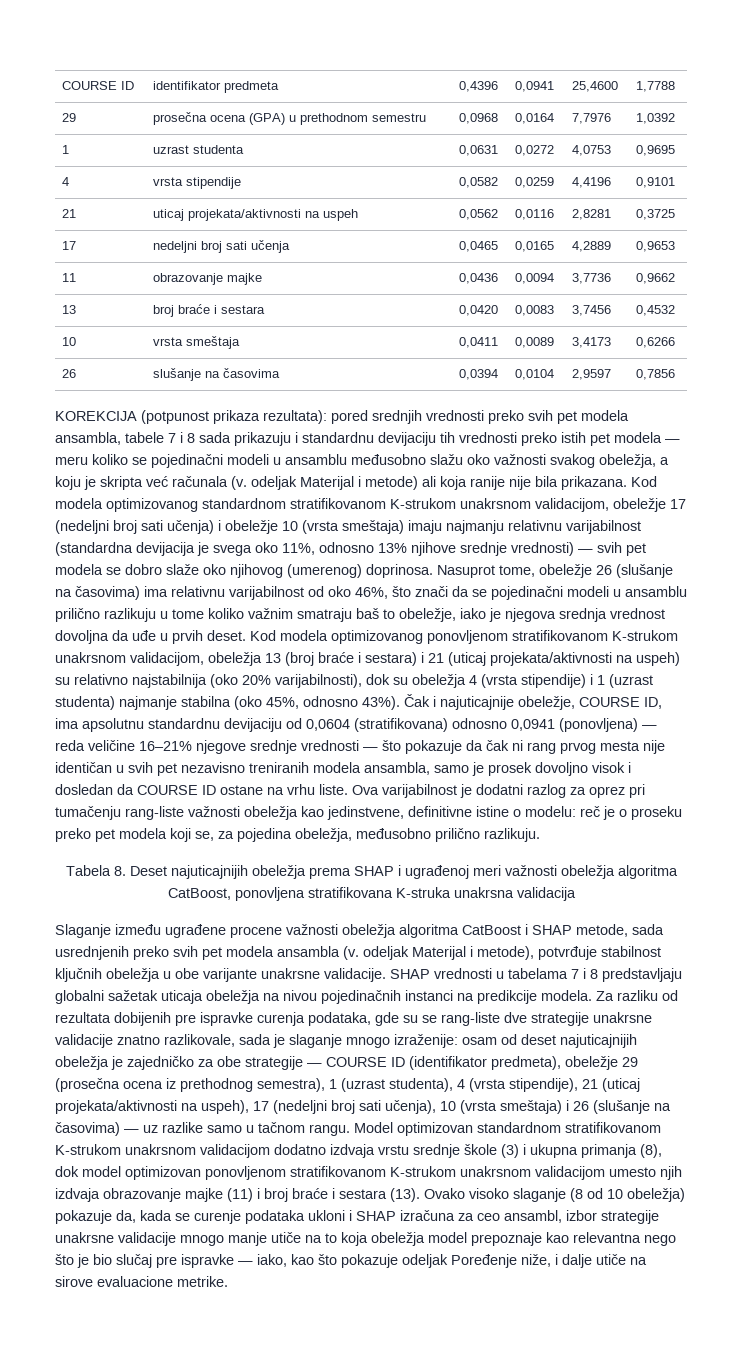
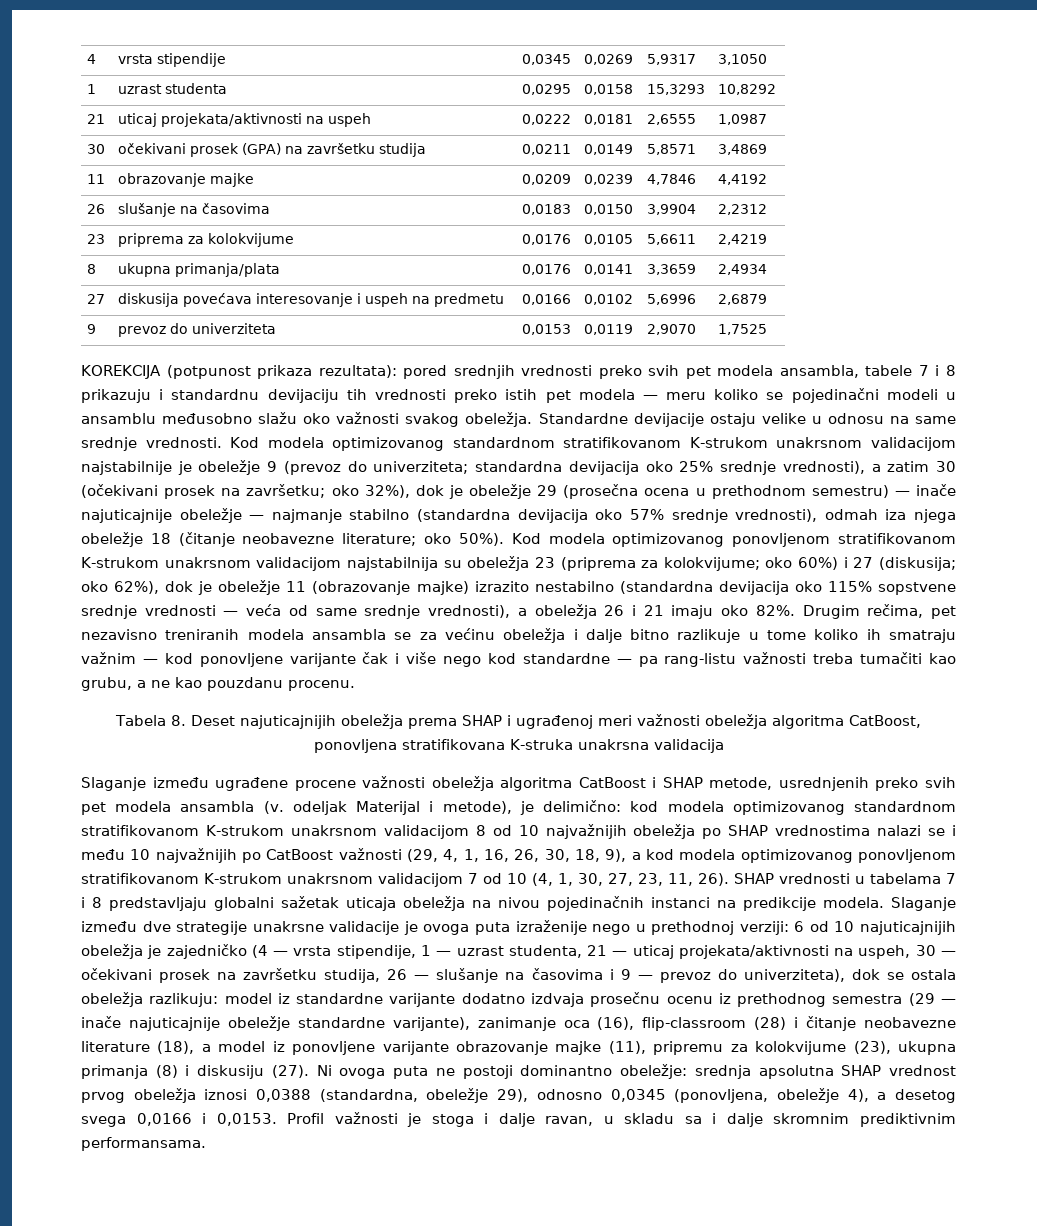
- COURSE ID | identifikator predmeta | 0,4396 | 0,0941 | 25,4600 | 1,7788
- 29 | prosečna ocena (GPA) u prethodnom semestru | 0,0968 | 0,0164 | 7,7976 | 1,0392
- 1 | uzrast studenta | 0,0631 | 0,0272 | 4,0753 | 0,9695
- 4 | vrsta stipendije | 0,0582 | 0,0259 | 4,4196 | 0,9101
+ 4 | vrsta stipendije | 0,0345 | 0,0269 | 5,9317 | 3,1050
+ 1 | uzrast studenta | 0,0295 | 0,0158 | 15,3293 | 10,8292
- 21 | uticaj projekata/aktivnosti na uspeh | 0,0562 | 0,0116 | 2,8281 | 0,3725
- 17 | nedeljni broj sati učenja | 0,0465 | 0,0165 | 4,2889 | 0,9653
- 11 | obrazovanje majke | 0,0436 | 0,0094 | 3,7736 | 0,9662
- 13 | broj braće i sestara | 0,0420 | 0,0083 | 3,7456 | 0,4532
- 10 | vrsta smeštaja | 0,0411 | 0,0089 | 3,4173 | 0,6266
- 26 | slušanje na časovima | 0,0394 | 0,0104 | 2,9597 | 0,7856
+ 21 | uticaj projekata/aktivnosti na uspeh | 0,0222 | 0,0181 | 2,6555 | 1,0987
+ 30 | očekivani prosek (GPA) na završetku studija | 0,0211 | 0,0149 | 5,8571 | 3,4869
+ 11 | obrazovanje majke | 0,0209 | 0,0239 | 4,7846 | 4,4192
+ 26 | slušanje na časovima | 0,0183 | 0,0150 | 3,9904 | 2,2312
+ 23 | priprema za kolokvijume | 0,0176 | 0,0105 | 5,6611 | 2,4219
+ 8 | ukupna primanja/plata | 0,0176 | 0,0141 | 3,3659 | 2,4934
+ 27 | diskusija povećava interesovanje i uspeh na predmetu | 0,0166 | 0,0102 | 5,6996 | 2,6879
+ 9 | prevoz do univerziteta | 0,0153 | 0,0119 | 2,9070 | 1,7525
- KOREKCIJA (potpunost prikaza rezultata): pored srednjih vrednosti preko svih pet modela ansambla, tabele 7 i 8 sada prikazuju i standardnu devijaciju tih vrednosti preko istih pet modela — meru koliko se pojedinačni modeli u ansamblu međusobno slažu oko važnosti svakog obeležja, a koju je skripta već računala (v. odeljak Materijal i metode) ali koja ranije nije bila prikazana.
+ KOREKCIJA (potpunost prikaza rezultata): pored srednjih vrednosti preko svih pet modela ansambla, tabele 7 i 8 prikazuju i standardnu devijaciju tih vrednosti preko istih pet modela — meru koliko se pojedinačni modeli u ansamblu međusobno slažu oko važnosti svakog obeležja. Standardne devijacije ostaju velike u odnosu na same srednje vrednosti.
- Kod modela optimizovanog standardnom stratifikovanom K-strukom unakrsnom validacijom, obeležje 17 (nedeljni broj sati učenja) i obeležje 10 (vrsta smeštaja) imaju najmanju relativnu varijabilnost (standardna devijacija je svega oko 11%, odnosno 13% njihove srednje vrednosti) — svih pet modela se dobro slaže oko njihovog (umerenog) doprinosa. Nasuprot tome, obeležje 26 (slušanje na časovima) ima relativnu varijabilnost od oko 46%, što znači da se pojedinačni modeli u ansamblu prilično razlikuju u tome koliko važnim smatraju baš to obeležje, iako je njegova srednja vrednost dovoljna da uđe u prvih deset.
+ Kod modela optimizovanog standardnom stratifikovanom K-strukom unakrsnom validacijom najstabilnije je obeležje 9 (prevoz do univerziteta; standardna devijacija oko 25% srednje vrednosti), a zatim 30 (očekivani prosek na završetku; oko 32%), dok je obeležje 29 (prosečna ocena u prethodnom semestru) — inače najuticajnije obeležje — najmanje stabilno (standardna devijacija oko 57% srednje vrednosti), odmah iza njega obeležje 18 (čitanje neobavezne literature; oko 50%).
- Kod modela optimizovanog ponovljenom stratifikovanom K-strukom unakrsnom validacijom, obeležja 13 (broj braće i sestara) i 21 (uticaj projekata/aktivnosti na uspeh) su relativno najstabilnija (oko 20% varijabilnosti), dok su obeležja 4 (vrsta stipendije) i 1 (uzrast studenta) najmanje stabilna (oko 45%, odnosno 43%). Čak i najuticajnije obeležje, COURSE ID, ima apsolutnu standardnu devijaciju od 0,0604 (stratifikovana) odnosno 0,0941 (ponovljena) — reda veličine 16–21% njegove srednje vrednosti — što pokazuje da čak ni rang prvog mesta nije identičan u svih pet nezavisno treniranih modela ansambla, samo je prosek dovoljno visok i dosledan da COURSE ID ostane na vrhu liste. Ova varijabilnost je dodatni razlog za oprez pri tumačenju rang-liste važnosti obeležja kao jedinstvene, definitivne istine o modelu: reč je o proseku preko pet modela koji se, za pojedina obeležja, međusobno prilično razlikuju.
+ Kod modela optimizovanog ponovljenom stratifikovanom K-strukom unakrsnom validacijom najstabilnija su obeležja 23 (priprema za kolokvijume; oko 60%) i 27 (diskusija; oko 62%), dok je obeležje 11 (obrazovanje majke) izrazito nestabilno (standardna devijacija oko 115% sopstvene srednje vrednosti — veća od same srednje vrednosti), a obeležja 26 i 21 imaju oko 82%. Drugim rečima, pet nezavisno treniranih modela ansambla se za većinu obeležja i dalje bitno razlikuje u tome koliko ih smatraju važnim — kod ponovljene varijante čak i više nego kod standardne — pa rang-listu važnosti treba tumačiti kao grubu, a ne kao pouzdanu procenu.
- Slaganje između ugrađene procene važnosti obeležja algoritma CatBoost i SHAP metode, sada usrednjenih preko svih pet modela ansambla (v. odeljak Materijal i metode), potvrđuje stabilnost ključnih obeležja u obe varijante unakrsne validacije.
+ Slaganje između ugrađene procene važnosti obeležja algoritma CatBoost i SHAP metode, usrednjenih preko svih pet modela ansambla (v. odeljak Materijal i metode), je delimično: kod modela optimizovanog standardnom stratifikovanom K-strukom unakrsnom validacijom 8 od 10 najvažnijih obeležja po SHAP vrednostima nalazi se i među 10 najvažnijih po CatBoost važnosti (29, 4, 1, 16, 26, 30, 18, 9), a kod modela optimizovanog ponovljenom stratifikovanom K-strukom unakrsnom validacijom 7 od 10 (4, 1, 30, 27, 23, 11, 26).
- Za razliku od rezultata dobijenih pre ispravke curenja podataka, gde su se rang-liste dve strategije unakrsne validacije znatno razlikovale, sada je slaganje mnogo izraženije: osam od deset najuticajnijih obeležja je zajedničko za obe strategije — COURSE ID (identifikator predmeta), obeležje 29 (prosečna ocena iz prethodnog semestra), 1 (uzrast studenta), 4 (vrsta stipendije), 21 (uticaj projekata/aktivnosti na uspeh), 17 (nedeljni broj sati učenja), 10 (vrsta smeštaja) i 26 (slušanje na časovima) — uz razlike samo u tačnom rangu. Model optimizovan standardnom stratifikovanom K-strukom unakrsnom validacijom dodatno izdvaja vrstu srednje škole (3) i ukupna primanja (8), dok model optimizovan ponovljenom stratifikovanom K-strukom unakrsnom validacijom umesto njih izdvaja obrazovanje majke (11) i broj braće i sestara (13). Ovako visoko slaganje (8 od 10 obeležja) pokazuje da, kada se curenje podataka ukloni i SHAP izračuna za ceo ansambl, izbor strategije unakrsne validacije mnogo manje utiče na to koja obeležja model prepoznaje kao relevantna nego što je bio slučaj pre ispravke — iako, kao što pokazuje odeljak Poređenje niže, i dalje utiče na sirove evaluacione metrike.
+ Slaganje između dve strategije unakrsne validacije je ovoga puta izraženije nego u prethodnoj verziji: 6 od 10 najuticajnijih obeležja je zajedničko (4 — vrsta stipendije, 1 — uzrast studenta, 21 — uticaj projekata/aktivnosti na uspeh, 30 — očekivani prosek na završetku studija, 26 — slušanje na časovima i 9 — prevoz do univerziteta), dok se ostala obeležja razlikuju: model iz standardne varijante dodatno izdvaja prosečnu ocenu iz prethodnog semestra (29 — inače najuticajnije obeležje standardne varijante), zanimanje oca (16), flip-classroom (28) i čitanje neobavezne literature (18), a model iz ponovljene varijante obrazovanje majke (11), pripremu za kolokvijume (23), ukupna primanja (8) i diskusiju (27). Ni ovoga puta ne postoji dominantno obeležje: srednja apsolutna SHAP vrednost prvog obeležja iznosi 0,0388 (standardna, obeležje 29), odnosno 0,0345 (ponovljena, obeležje 4), a desetog svega 0,0166 i 0,0153. Profil važnosti je stoga i dalje ravan, u skladu sa i dalje skromnim prediktivnim performansama.

